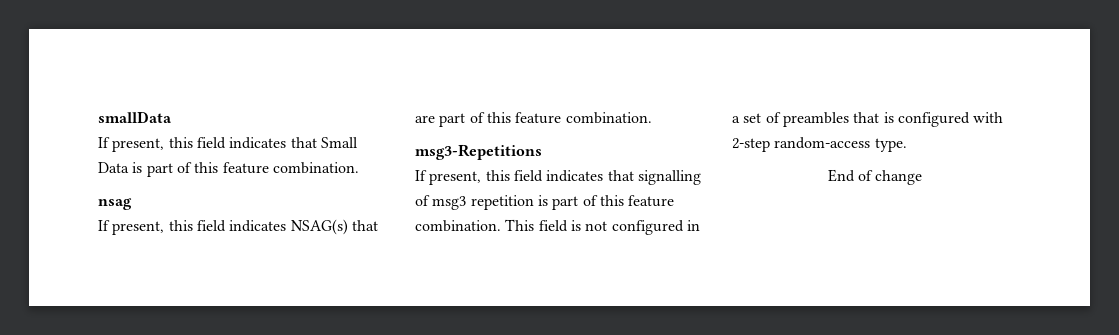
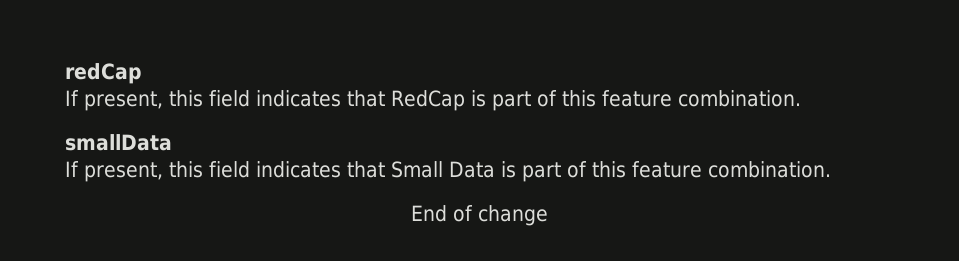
+ redCap
+ If present, this field indicates that RedCap is part of this feature combination.
- nsag
- If present, this field indicates NSAG(s) that are part of this feature combination.
- msg3-Repetitions
- If present, this field indicates that signalling of msg3 repetition is part of this feature combination. This field is not configured in a set of preambles that is configured with 2-step random-access type.

